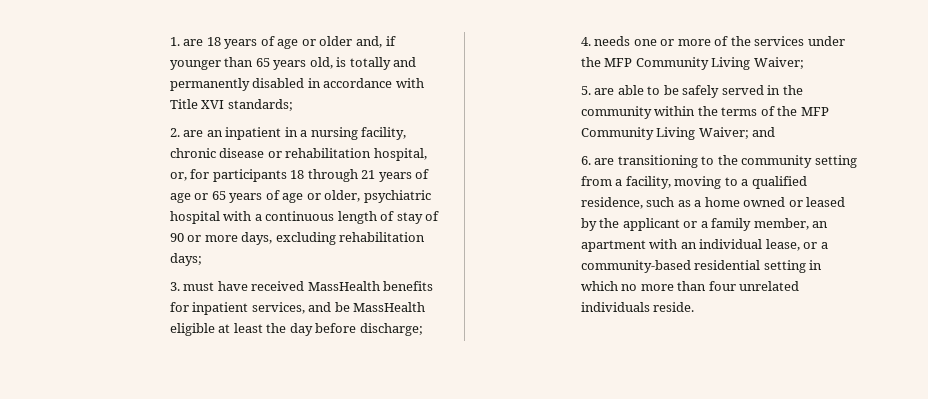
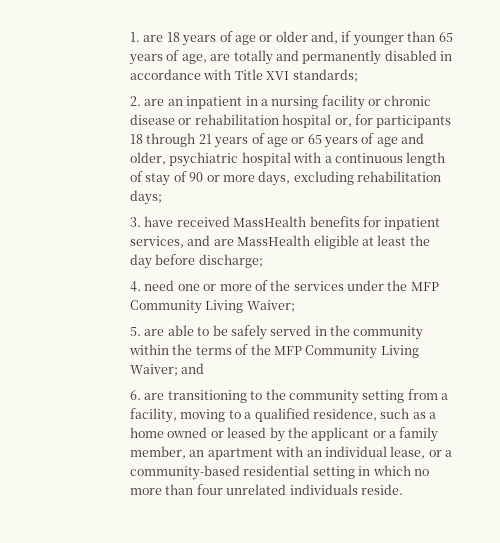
- 1. are 18 years of age or older and, if younger than 65 years old, is totally and permanently disabled in accordance with Title XVI standards;
+ 1. are 18 years of age or older and, if younger than 65 years of age, are totally and permanently disabled in accordance with Title XVI standards;
- 2. are an inpatient in a nursing facility, chronic disease or rehabilitation hospital, or, for participants 18 through 21 years of age or 65 years of age or older, psychiatric hospital with a continuous length of stay of 90 or more days, excluding rehabilitation days;
+ 2. are an inpatient in a nursing facility or chronic disease or rehabilitation hospital or, for participants 18 through 21 years of age or 65 years of age and older, psychiatric hospital with a continuous length of stay of 90 or more days, excluding rehabilitation days;
- 3. must have received MassHealth benefits for inpatient services, and be MassHealth eligible at least the day before discharge;
+ 3. have received MassHealth benefits for inpatient services, and are MassHealth eligible at least the day before discharge;
- 4. needs one or more of the services under the MFP Community Living Waiver;
+ 4. need one or more of the services under the MFP Community Living Waiver;

